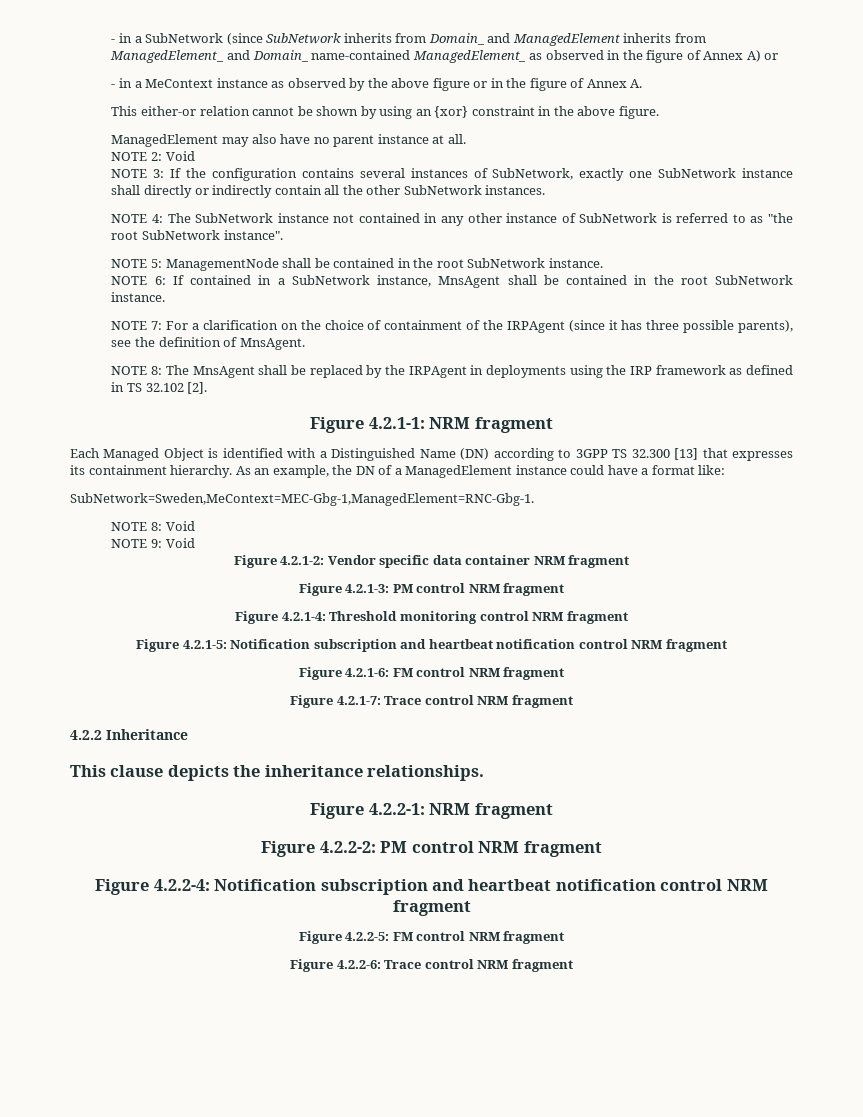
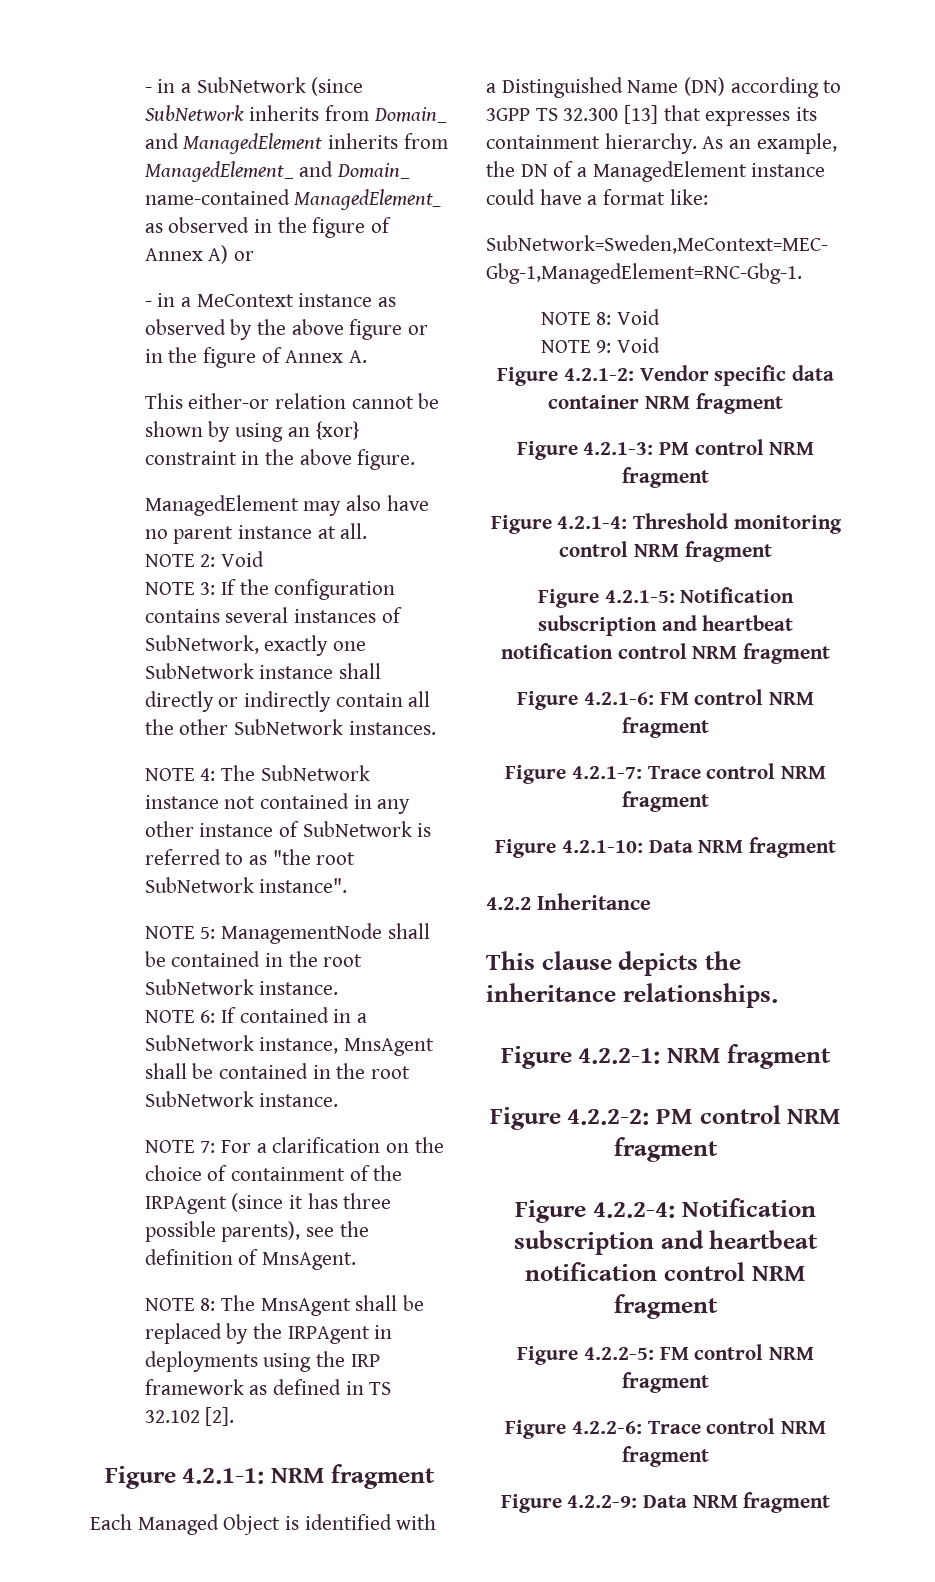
+ Figure 4.2.1-10: Data NRM fragment
+ Figure 4.2.2-9: Data NRM fragment

